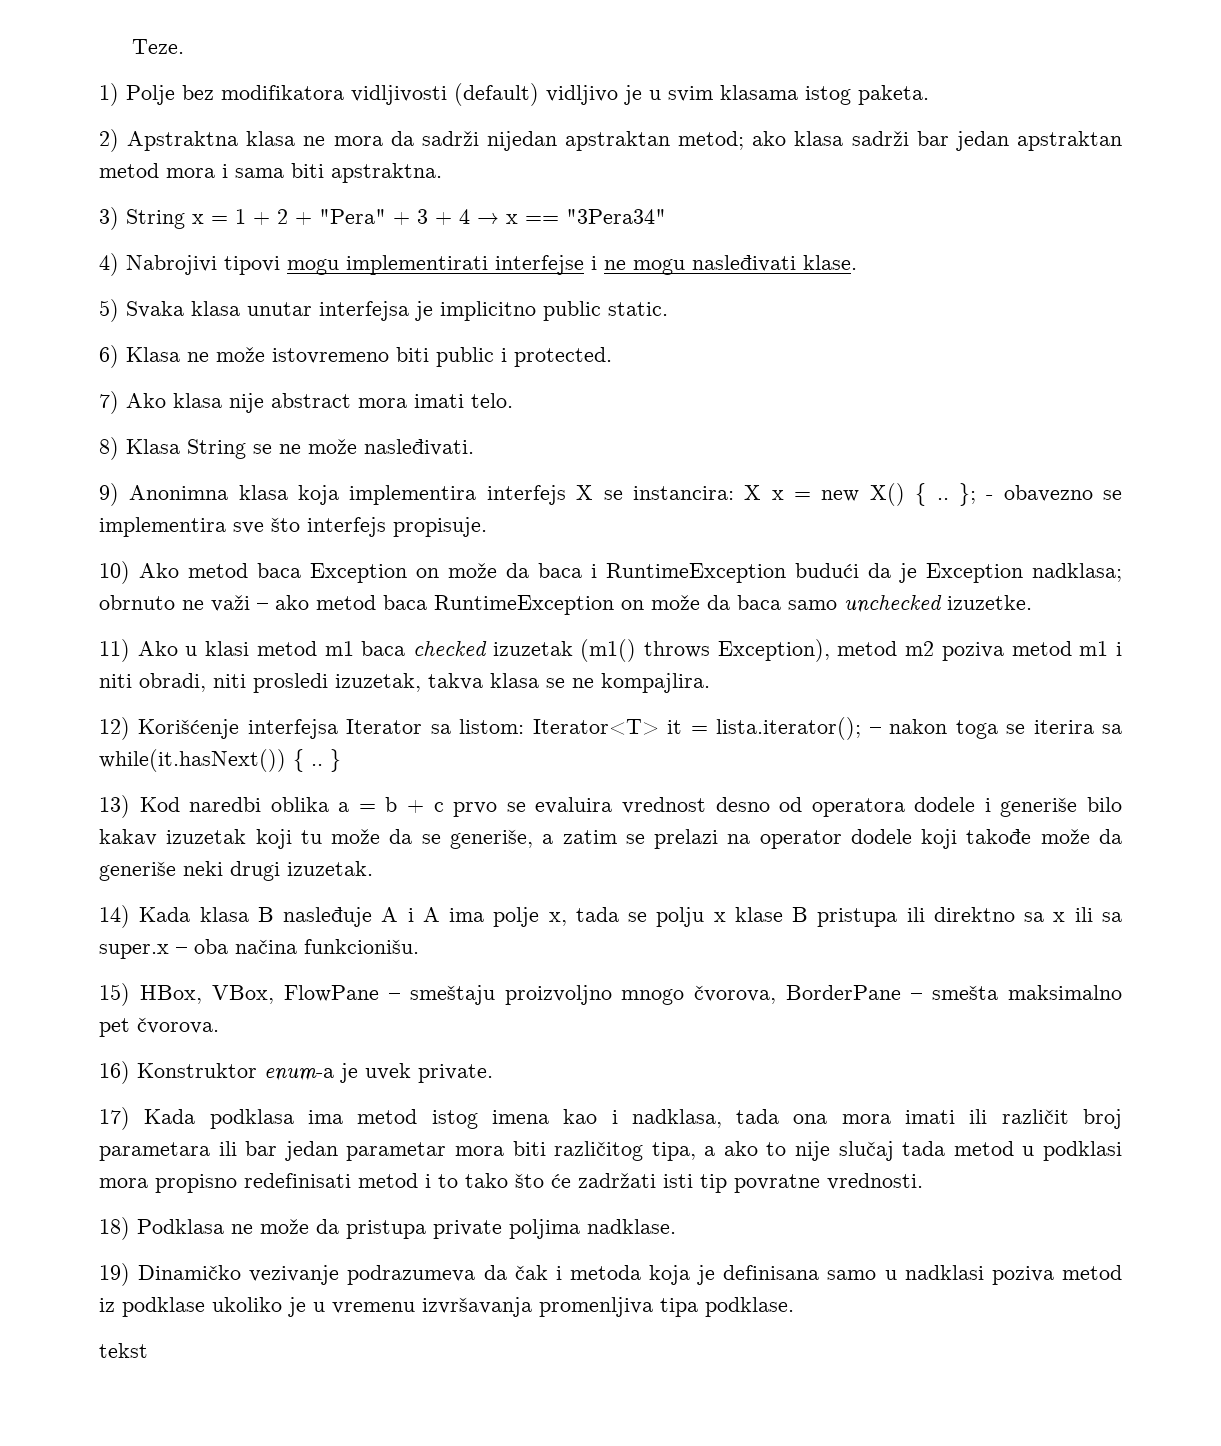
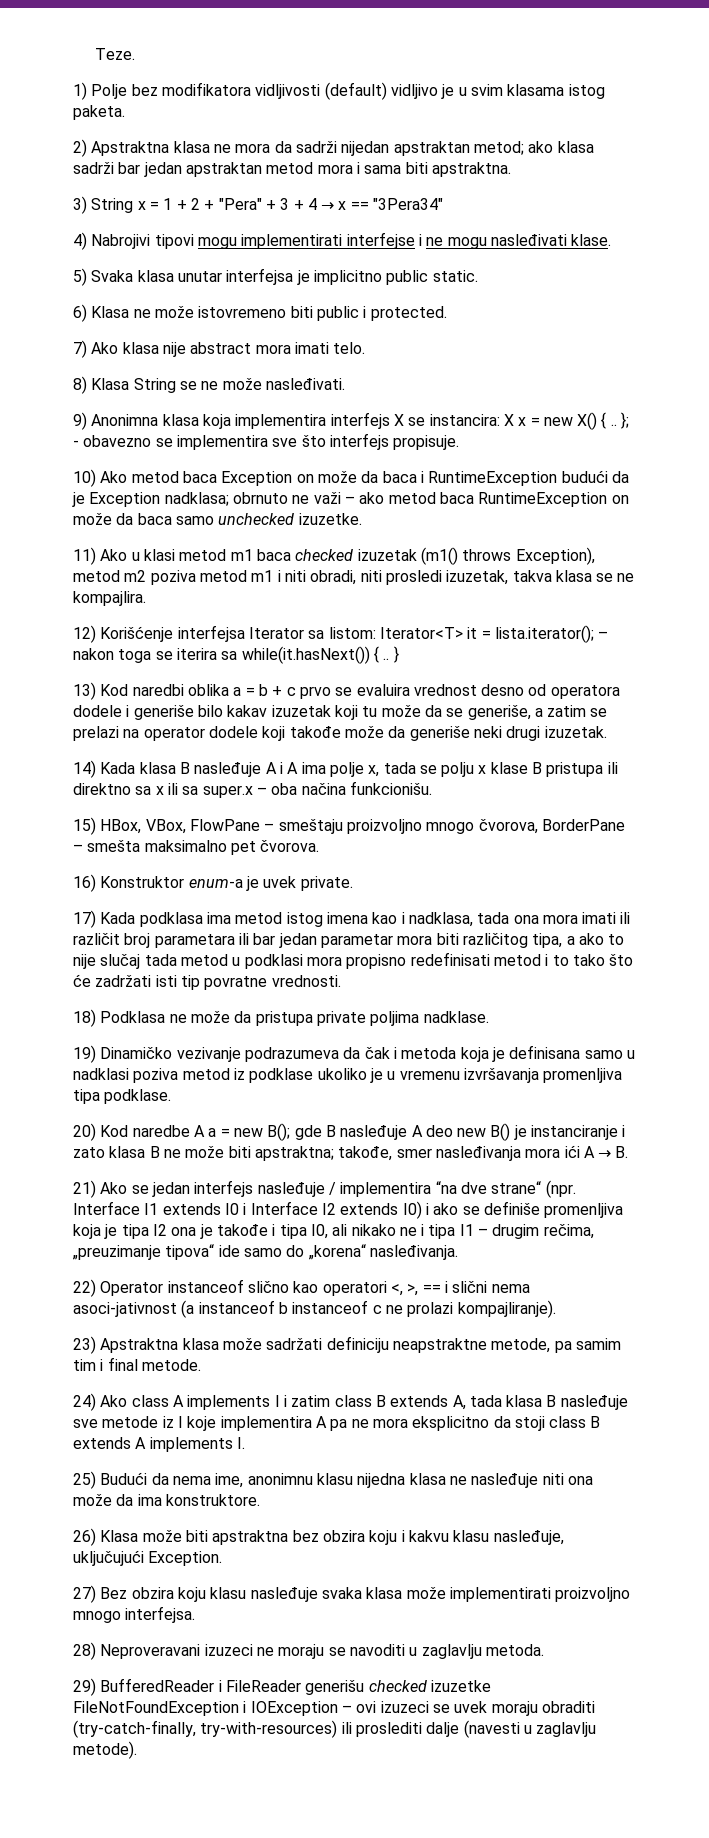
- tekst
+ 20) Kod naredbe A a = new B(); gde B nasleđuje A deo new B() je instanciranje i zato klasa B ne može biti apstraktna; takođe, smer nasleđivanja mora ići A → B.
+ 21) Ako se jedan interfejs nasleđuje / implementira “na dve strane“ (npr. Interface I1 extends I0 i Interface I2 extends I0) i ako se definiše promenljiva koja je tipa I2 ona je takođe i tipa I0, ali nikako ne i tipa I1 – drugim rečima, „preuzimanje tipova“ ide samo do „korena“ nasleđivanja.
+ 22) Operator instanceof slično kao operatori <, >, == i slični nema asoci-jativnost (a instanceof b instanceof c ne prolazi kompajliranje).
+ 23) Apstraktna klasa može sadržati definiciju neapstraktne metode, pa samim tim i final metode.
+ 24) Ako class A implements I i zatim class B extends A, tada klasa B nasleđuje sve metode iz I koje implementira A pa ne mora eksplicitno da stoji class B extends A implements I.
+ 25) Budući da nema ime, anonimnu klasu nijedna klasa ne nasleđuje niti ona može da ima konstruktore.
+ 26) Klasa može biti apstraktna bez obzira koju i kakvu klasu nasleđuje, uključujući Exception.
+ 27) Bez obzira koju klasu nasleđuje svaka klasa može implementirati proizvoljno mnogo interfejsa.
+ 28) Neproveravani izuzeci ne moraju se navoditi u zaglavlju metoda.
+ 29) BufferedReader i FileReader generišu checked izuzetke FileNotFoundException i IOException – ovi izuzeci se uvek moraju obraditi (try-catch-finally, try-with-resources) ili proslediti dalje (navesti u zaglavlju metode).

